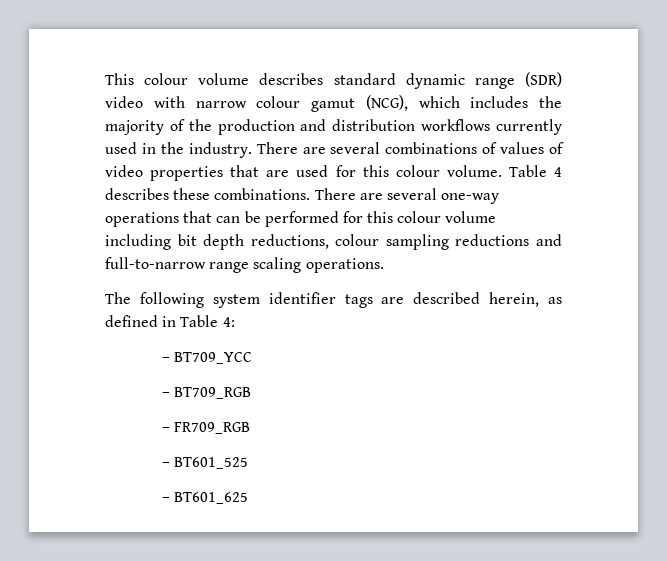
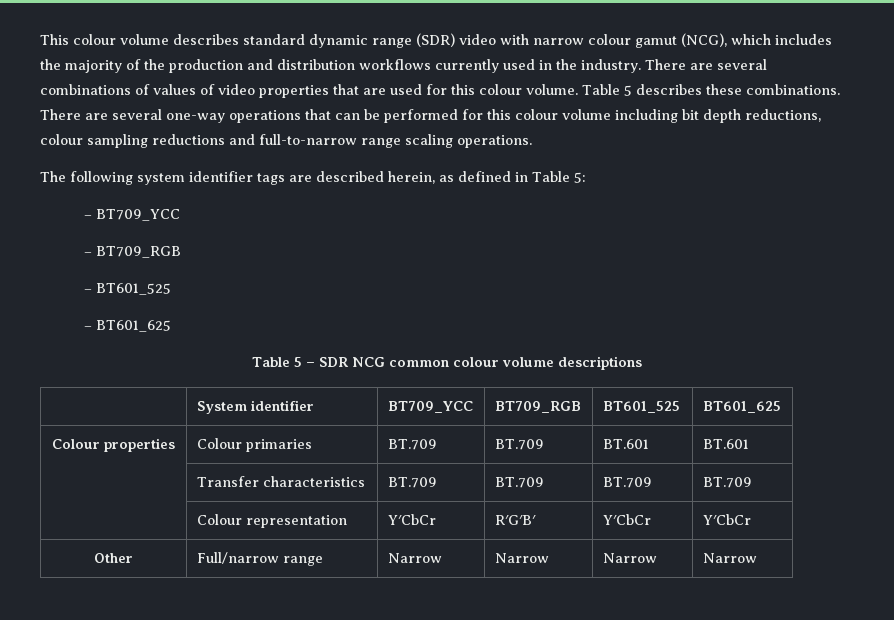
- Table 4 describes these combinations.
+ Table 5 describes these combinations.
- The following system identifier tags are described herein, as defined in Table 4:
+ The following system identifier tags are described herein, as defined in Table 5:
- – FR709_RGB
+ Table 5 – SDR NCG common colour volume descriptions
+ | System identifier | BT709_YCC | BT709_RGB | BT601_525 | BT601_625
+ Colour properties | Colour primaries | BT.709 | BT.709 | BT.601 | BT.601
+ | Transfer characteristics | BT.709 | BT.709 | BT.709 | BT.709
+ | Colour representation | Y′CbCr | R′G′B′ | Y′CbCr | Y′CbCr
+ Other | Full/narrow range | Narrow | Narrow | Narrow | Narrow

